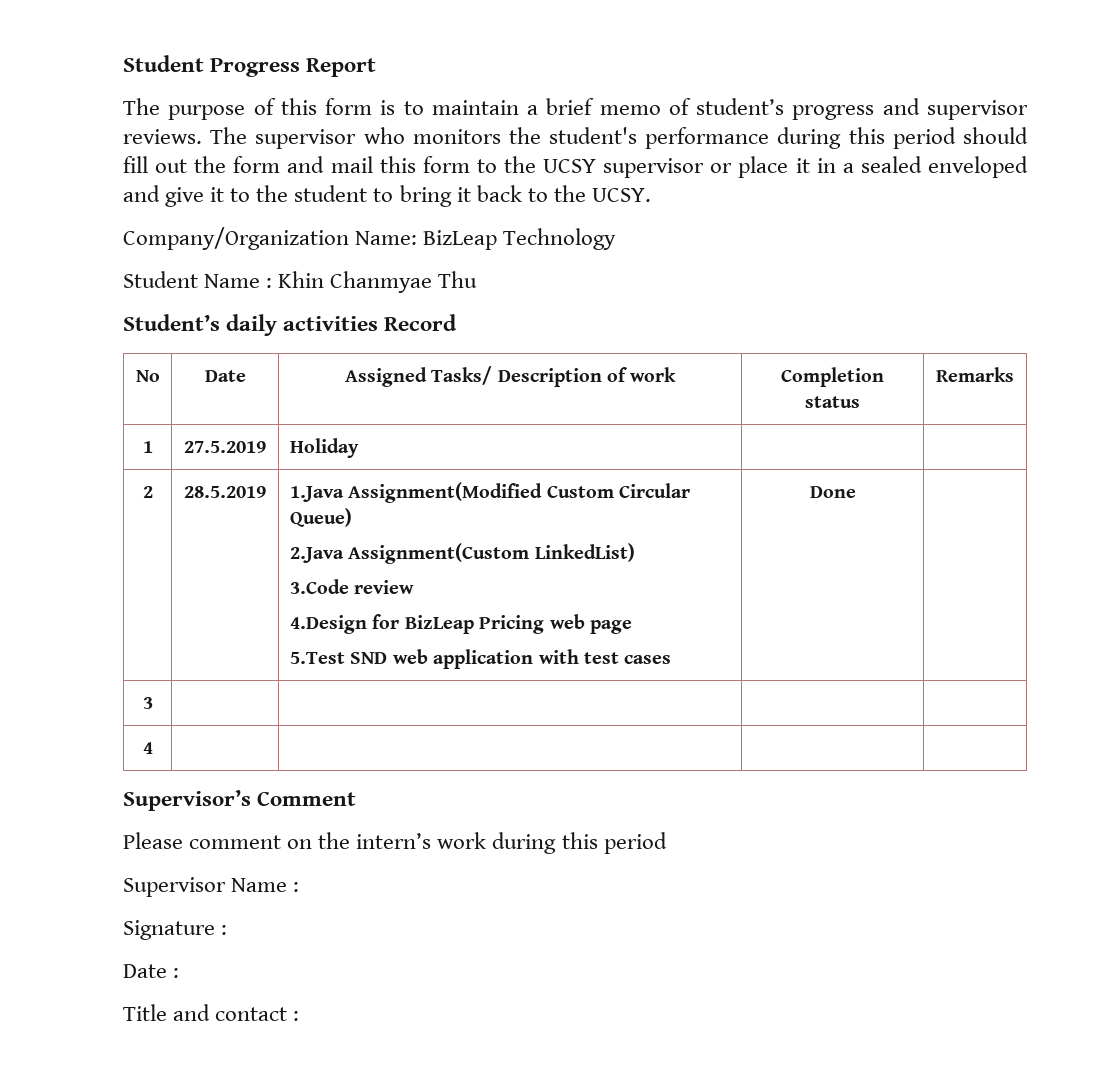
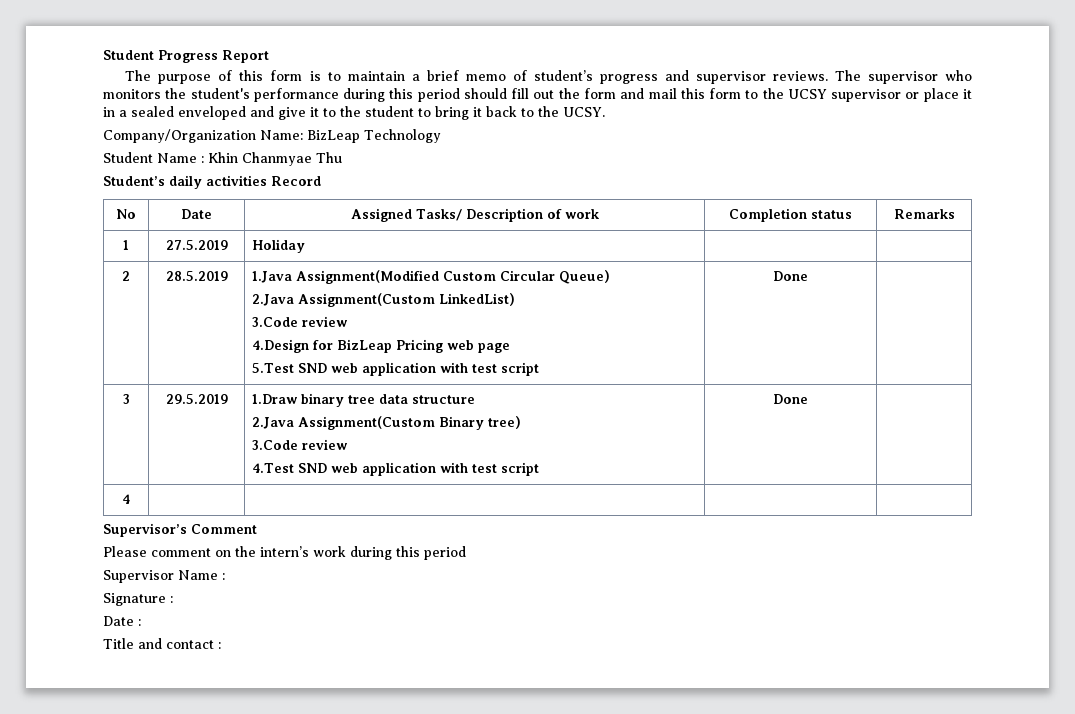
  2 | 28.5.2019 | 1.Java Assignment(Modified Custom Circular Queue)
  2.Java Assignment(Custom LinkedList)
  3.Code review
  4.Design for BizLeap Pricing web page
- 5.Test SND web application with test cases | Done |
+ 5.Test SND web application with test script | Done |
- 3 | | | |
+ 3 | 29.5.2019 | 1.Draw binary tree data structure
+ 2.Java Assignment(Custom Binary tree)
+ 3.Code review
+ 4.Test SND web application with test script | Done |

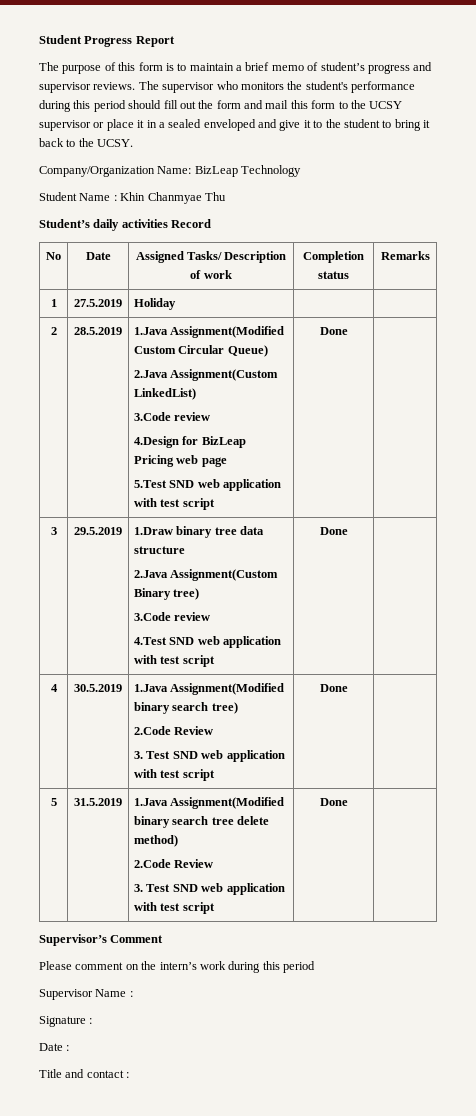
- 4 | | | |
+ 4 | 30.5.2019 | 1.Java Assignment(Modified binary search tree)
+ 2.Code Review
+ 3. Test SND web application with test script | Done |
+ 5 | 31.5.2019 | 1.Java Assignment(Modified binary search tree delete method)
+ 2.Code Review
+ 3. Test SND web application with test script | Done |

